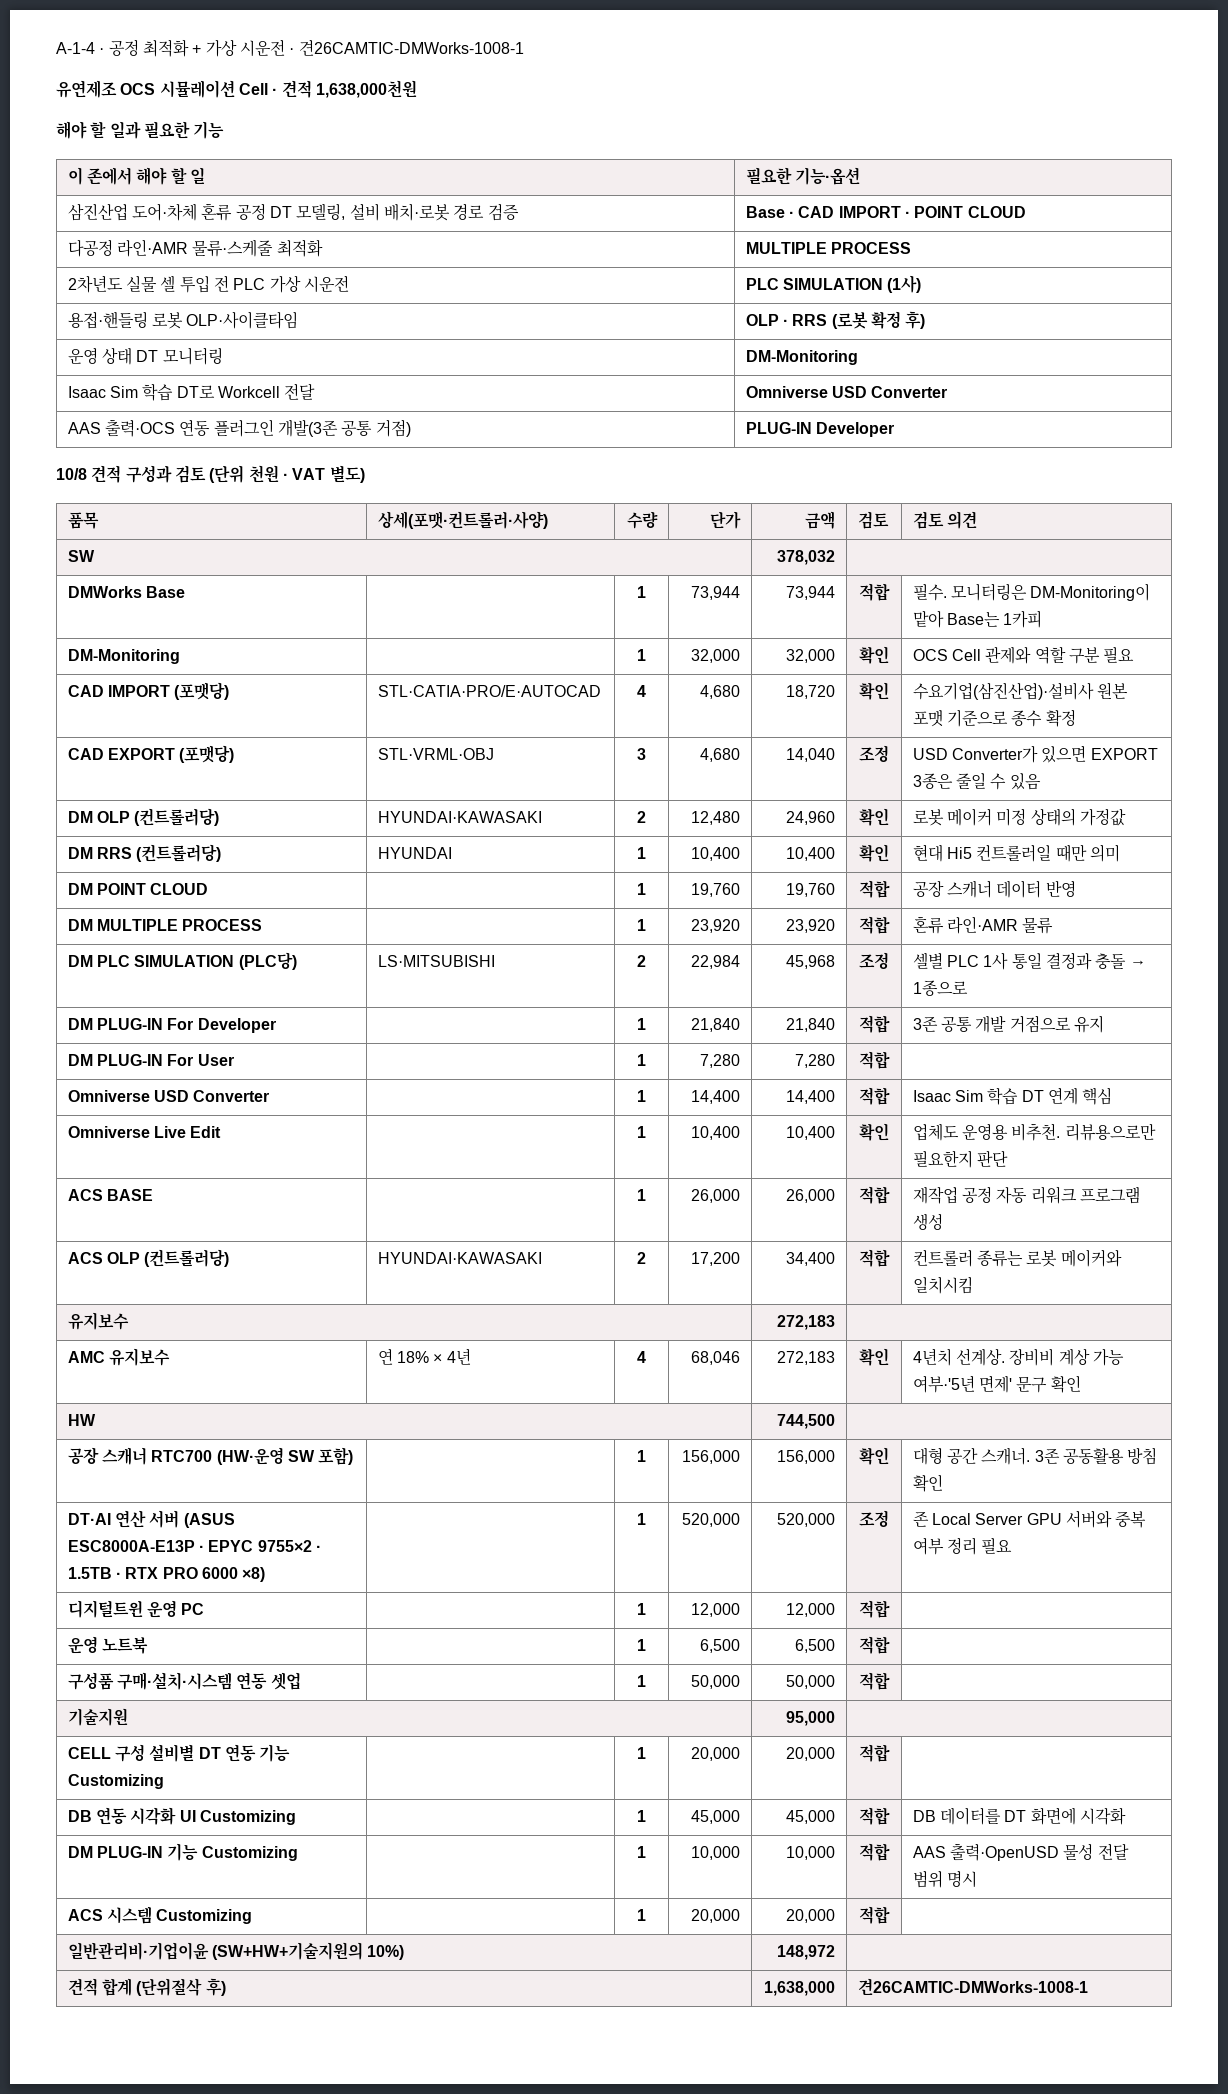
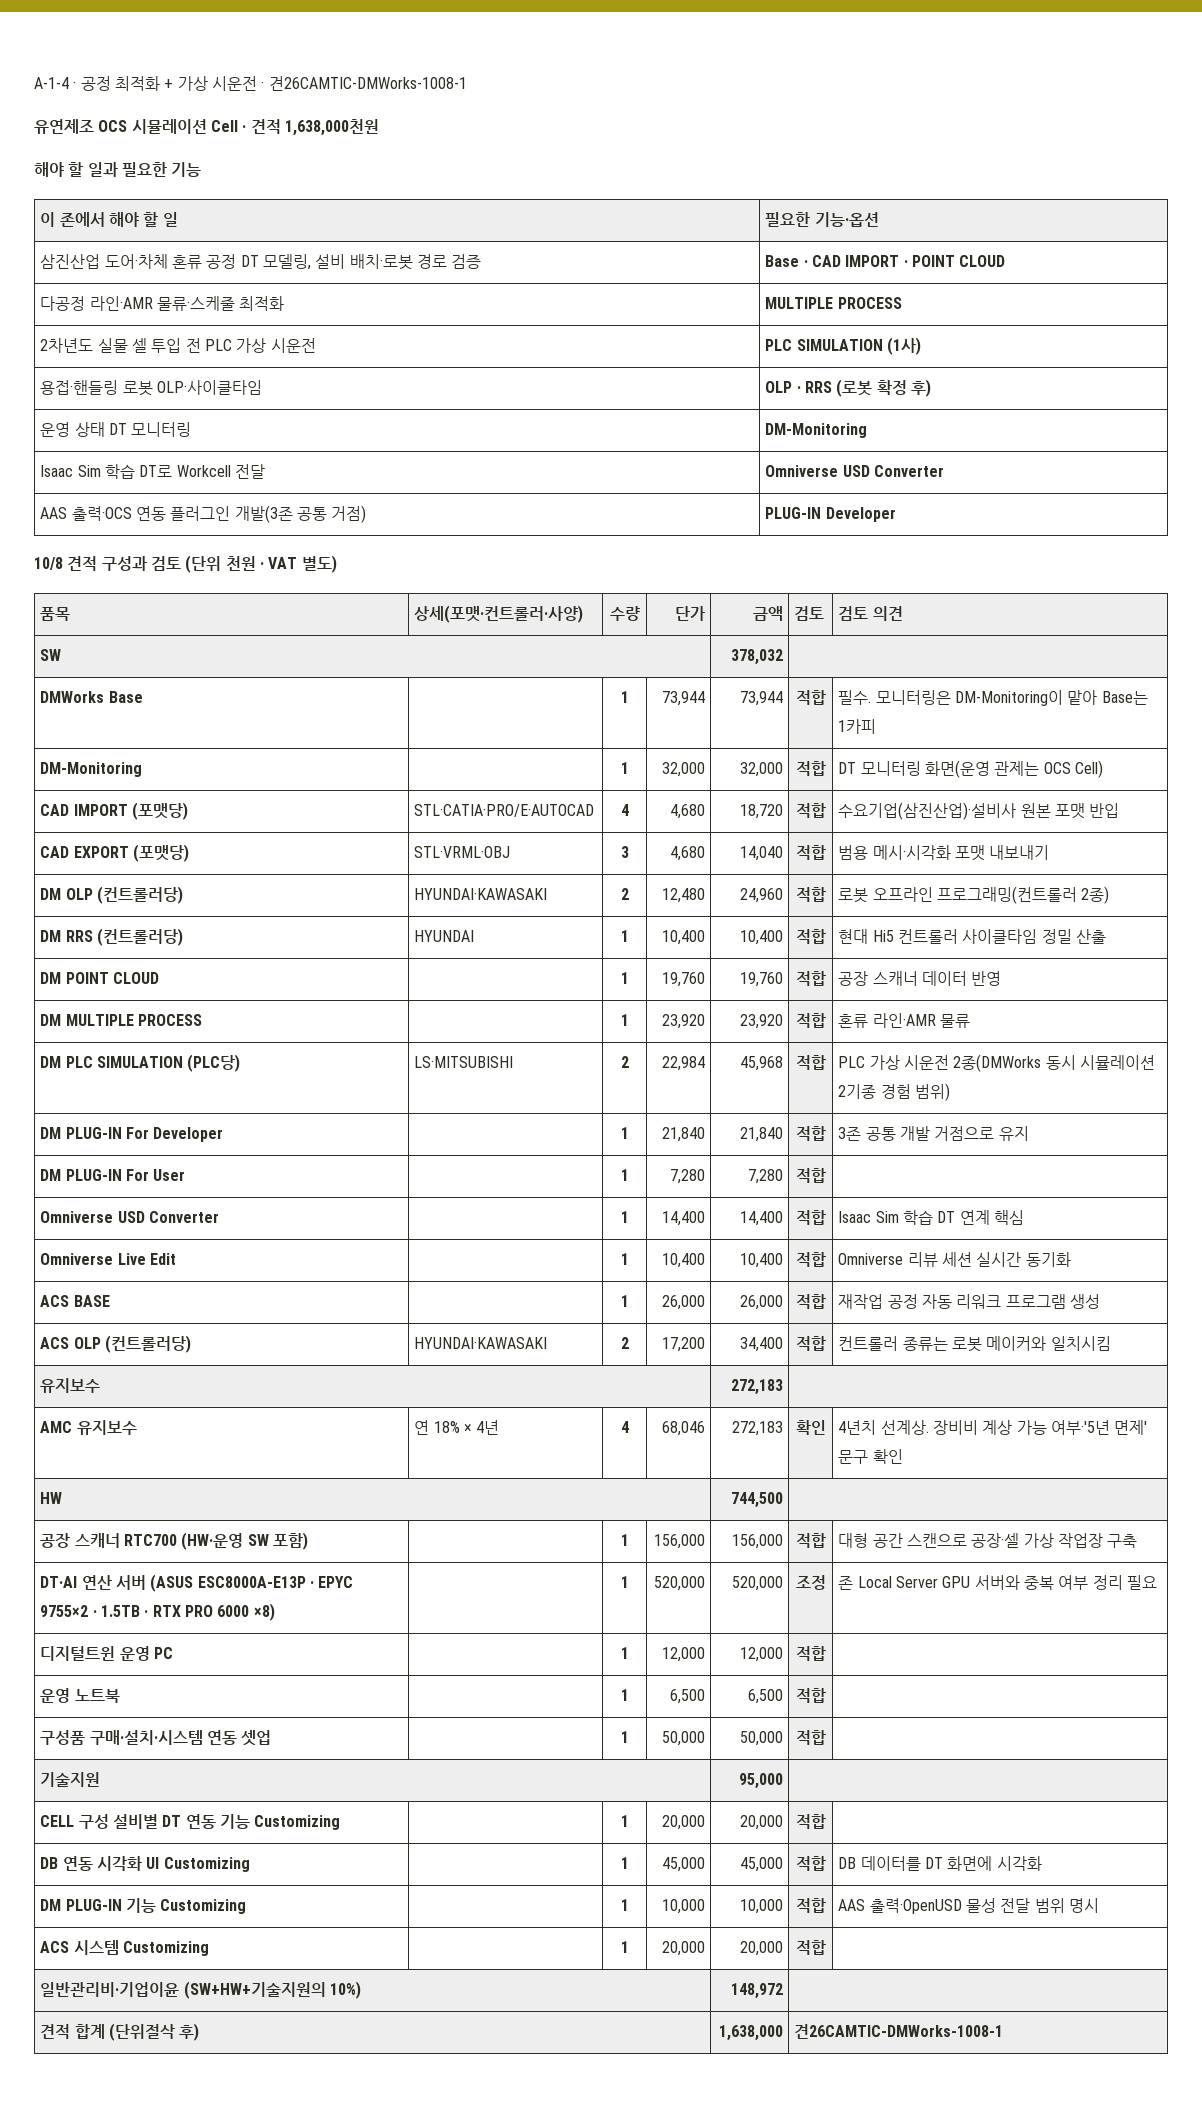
- DM-Monitoring | | 1 | 32,000 | 32,000 | 확인 | OCS Cell 관제와 역할 구분 필요
+ DM-Monitoring | | 1 | 32,000 | 32,000 | 적합 | DT 모니터링 화면(운영 관제는 OCS Cell)
- CAD IMPORT (포맷당) | STL·CATIA·PRO/E·AUTOCAD | 4 | 4,680 | 18,720 | 확인 | 수요기업(삼진산업)·설비사 원본 포맷 기준으로 종수 확정
+ CAD IMPORT (포맷당) | STL·CATIA·PRO/E·AUTOCAD | 4 | 4,680 | 18,720 | 적합 | 수요기업(삼진산업)·설비사 원본 포맷 반입
- CAD EXPORT (포맷당) | STL·VRML·OBJ | 3 | 4,680 | 14,040 | 조정 | USD Converter가 있으면 EXPORT 3종은 줄일 수 있음
+ CAD EXPORT (포맷당) | STL·VRML·OBJ | 3 | 4,680 | 14,040 | 적합 | 범용 메시·시각화 포맷 내보내기
- DM OLP (컨트롤러당) | HYUNDAI·KAWASAKI | 2 | 12,480 | 24,960 | 확인 | 로봇 메이커 미정 상태의 가정값
+ DM OLP (컨트롤러당) | HYUNDAI·KAWASAKI | 2 | 12,480 | 24,960 | 적합 | 로봇 오프라인 프로그래밍(컨트롤러 2종)
- DM RRS (컨트롤러당) | HYUNDAI | 1 | 10,400 | 10,400 | 확인 | 현대 Hi5 컨트롤러일 때만 의미
+ DM RRS (컨트롤러당) | HYUNDAI | 1 | 10,400 | 10,400 | 적합 | 현대 Hi5 컨트롤러 사이클타임 정밀 산출
- DM PLC SIMULATION (PLC당) | LS·MITSUBISHI | 2 | 22,984 | 45,968 | 조정 | 셀별 PLC 1사 통일 결정과 충돌 → 1종으로
+ DM PLC SIMULATION (PLC당) | LS·MITSUBISHI | 2 | 22,984 | 45,968 | 적합 | PLC 가상 시운전 2종(DMWorks 동시 시뮬레이션 2기종 경험 범위)
- Omniverse Live Edit | | 1 | 10,400 | 10,400 | 확인 | 업체도 운영용 비추천. 리뷰용으로만 필요한지 판단
+ Omniverse Live Edit | | 1 | 10,400 | 10,400 | 적합 | Omniverse 리뷰 세션 실시간 동기화
- 공장 스캐너 RTC700 (HW·운영 SW 포함) | | 1 | 156,000 | 156,000 | 확인 | 대형 공간 스캐너. 3존 공동활용 방침 확인
+ 공장 스캐너 RTC700 (HW·운영 SW 포함) | | 1 | 156,000 | 156,000 | 적합 | 대형 공간 스캔으로 공장·셀 가상 작업장 구축

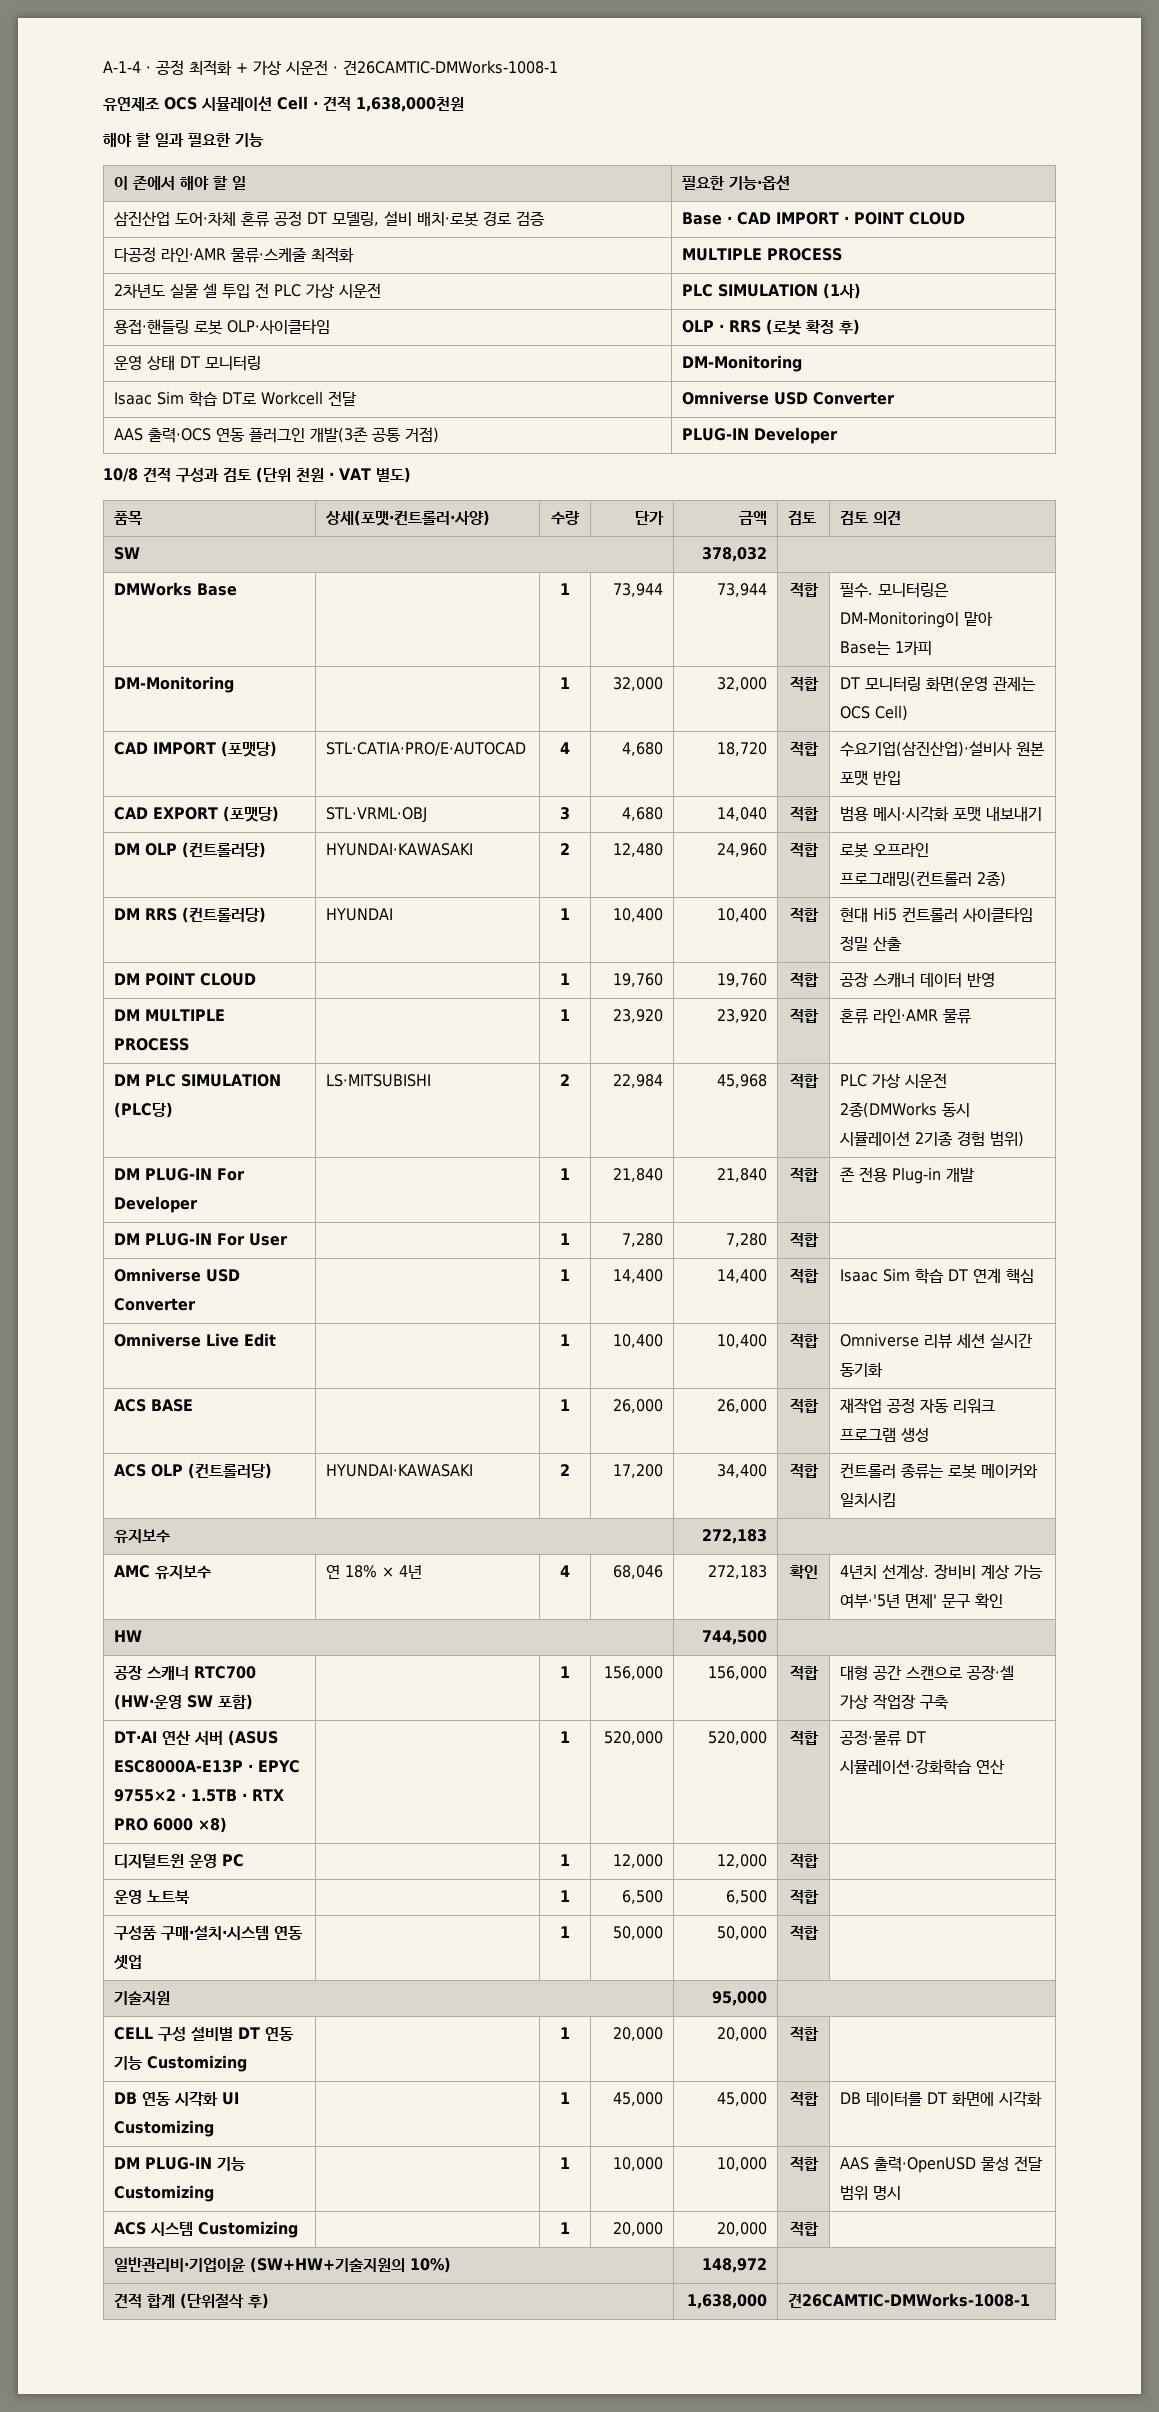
- DM PLUG-IN For Developer | | 1 | 21,840 | 21,840 | 적합 | 3존 공통 개발 거점으로 유지
+ DM PLUG-IN For Developer | | 1 | 21,840 | 21,840 | 적합 | 존 전용 Plug-in 개발
- DT·AI 연산 서버 (ASUS ESC8000A-E13P · EPYC 9755×2 · 1.5TB · RTX PRO 6000 ×8) | | 1 | 520,000 | 520,000 | 조정 | 존 Local Server GPU 서버와 중복 여부 정리 필요
+ DT·AI 연산 서버 (ASUS ESC8000A-E13P · EPYC 9755×2 · 1.5TB · RTX PRO 6000 ×8) | | 1 | 520,000 | 520,000 | 적합 | 공정·물류 DT 시뮬레이션·강화학습 연산

